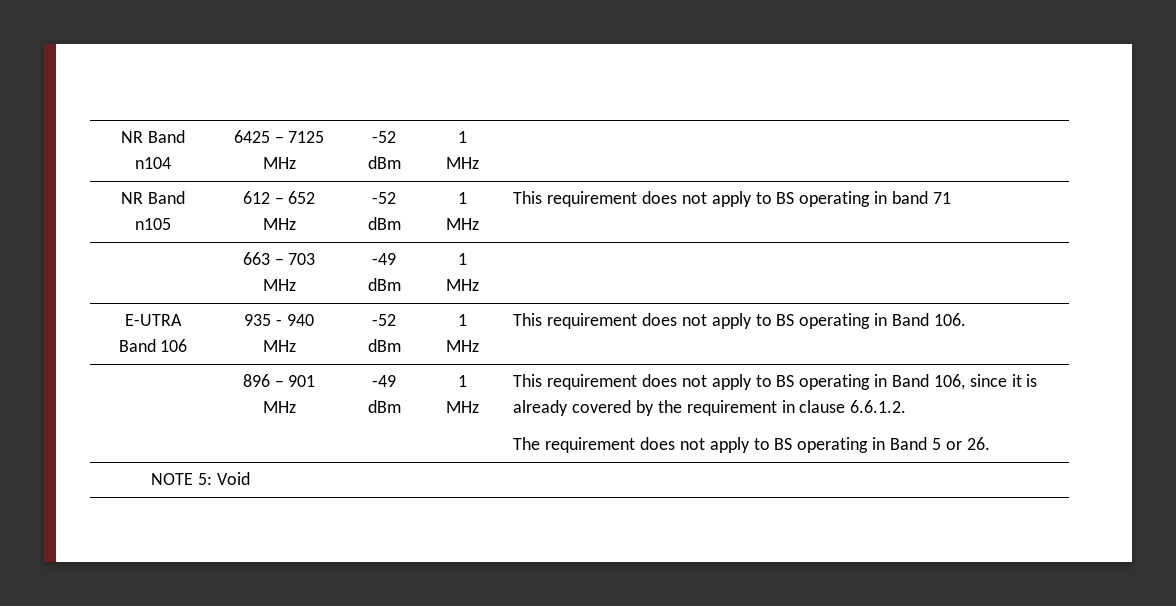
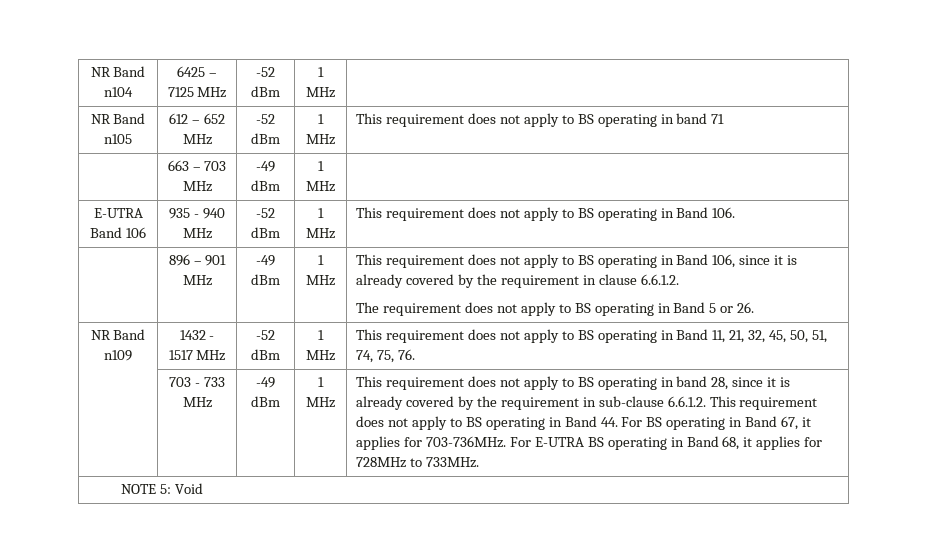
+ NR Band n109 | 1432 - 1517 MHz | -52 dBm | 1 MHz | This requirement does not apply to BS operating in Band 11, 21, 32, 45, 50, 51, 74, 75, 76.
+ | 703 - 733 MHz | -49 dBm | 1 MHz | This requirement does not apply to BS operating in band 28, since it is already covered by the requirement in sub-clause 6.6.1.2. This requirement does not apply to BS operating in Band 44. For BS operating in Band 67, it applies for 703-736MHz. For E-UTRA BS operating in Band 68, it applies for 728MHz to 733MHz.

